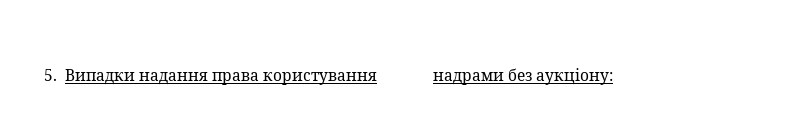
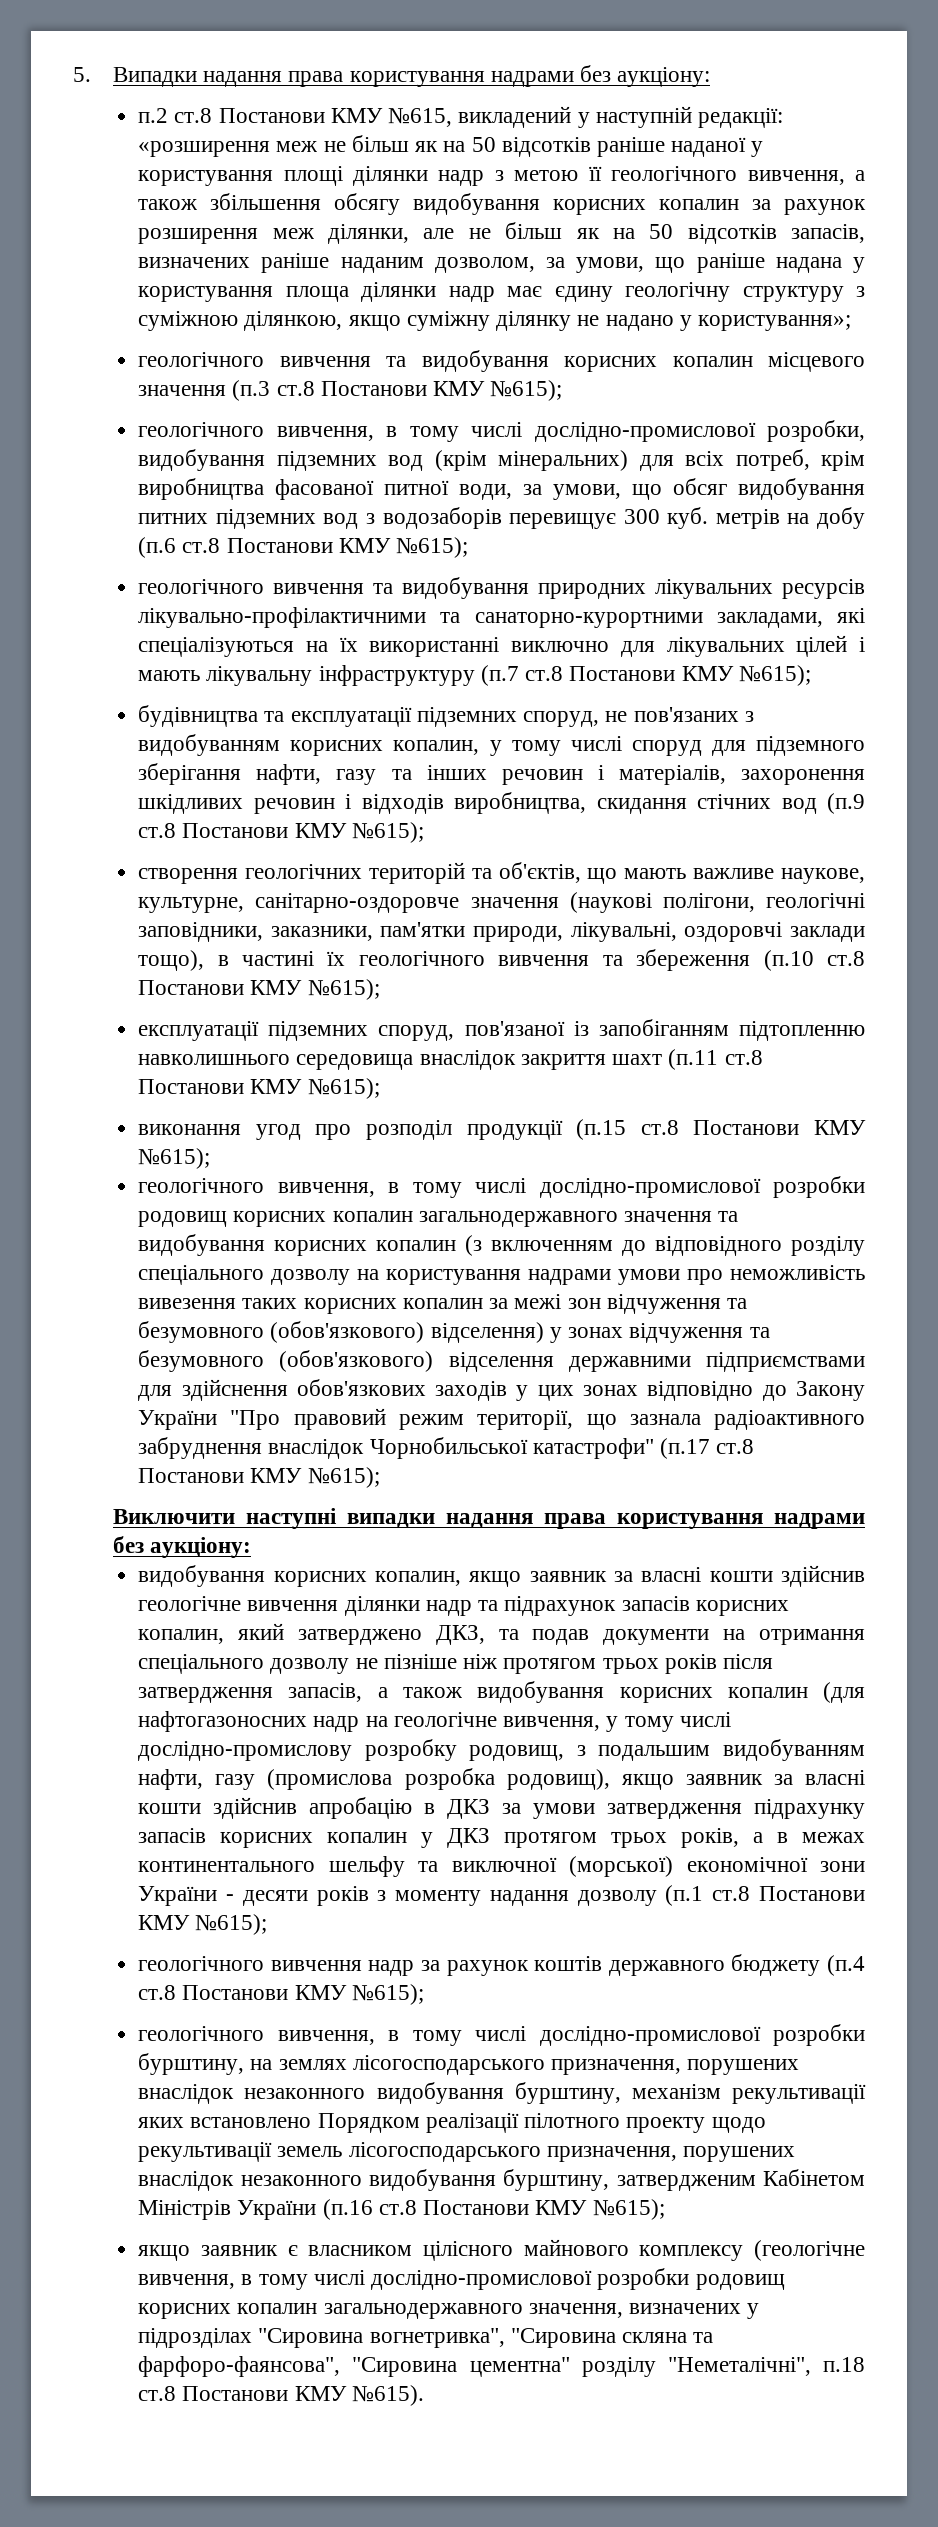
+ п.2 ст.8 Постанови КМУ №615, викладений у наступній редакції: «розширення меж не більш як на 50 відсотків раніше наданої у користування площі ділянки надр з метою її геологічного вивчення, а також збільшення обсягу видобування корисних копалин за рахунок розширення меж ділянки, але не більш як на 50 відсотків запасів, визначених раніше наданим дозволом, за умови, що раніше надана у користування площа ділянки надр має єдину геологічну структуру з суміжною ділянкою, якщо суміжну ділянку не надано у користування»;
+ геологічного вивчення та видобування корисних копалин місцевого значення (п.3 ст.8 Постанови КМУ №615);
+ геологічного вивчення, в тому числі дослідно-промислової розробки, видобування підземних вод (крім мінеральних) для всіх потреб, крім виробництва фасованої питної води, за умови, що обсяг видобування питних підземних вод з водозаборів перевищує 300 куб. метрів на добу (п.6 ст.8 Постанови КМУ №615);
+ геологічного вивчення та видобування природних лікувальних ресурсів лікувально-профілактичними та санаторно-курортними закладами, які спеціалізуються на їх використанні виключно для лікувальних цілей і мають лікувальну інфраструктуру (п.7 ст.8 Постанови КМУ №615);
+ будівництва та експлуатації підземних споруд, не пов'язаних з видобуванням корисних копалин, у тому числі споруд для підземного зберігання нафти, газу та інших речовин і матеріалів, захоронення шкідливих речовин і відходів виробництва, скидання стічних вод (п.9 ст.8 Постанови КМУ №615);
+ створення геологічних територій та об'єктів, що мають важливе наукове, культурне, санітарно-оздоровче значення (наукові полігони, геологічні заповідники, заказники, пам'ятки природи, лікувальні, оздоровчі заклади тощо), в частині їх геологічного вивчення та збереження (п.10 ст.8 Постанови КМУ №615);
+ експлуатації підземних споруд, пов'язаної із запобіганням підтопленню навколишнього середовища внаслідок закриття шахт (п.11 ст.8 Постанови КМУ №615);
+ виконання угод про розподіл продукції (п.15 ст.8 Постанови КМУ №615);
+ геологічного вивчення, в тому числі дослідно-промислової розробки родовищ корисних копалин загальнодержавного значення та видобування корисних копалин (з включенням до відповідного розділу спеціального дозволу на користування надрами умови про неможливість вивезення таких корисних копалин за межі зон відчуження та безумовного (обов'язкового) відселення) у зонах відчуження та безумовного (обов'язкового) відселення державними підприємствами для здійснення обов'язкових заходів у цих зонах відповідно до Закону України "Про правовий режим території, що зазнала радіоактивного забруднення внаслідок Чорнобильської катастрофи" (п.17 ст.8 Постанови КМУ №615);
+ Виключити наступні випадки надання права користування надрами без аукціону:
+ видобування корисних копалин, якщо заявник за власні кошти здійснив геологічне вивчення ділянки надр та підрахунок запасів корисних копалин, який затверджено ДКЗ, та подав документи на отримання спеціального дозволу не пізніше ніж протягом трьох років після затвердження запасів, а також видобування корисних копалин (для нафтогазоносних надр на геологічне вивчення, у тому числі дослідно-промислову розробку родовищ, з подальшим видобуванням нафти, газу (промислова розробка родовищ), якщо заявник за власні кошти здійснив апробацію в ДКЗ за умови затвердження підрахунку запасів корисних копалин у ДКЗ протягом трьох років, а в межах континентального шельфу та виключної (морської) економічної зони України - десяти років з моменту надання дозволу (п.1 ст.8 Постанови КМУ №615);
+ геологічного вивчення надр за рахунок коштів державного бюджету (п.4 ст.8 Постанови КМУ №615);
+ геологічного вивчення, в тому числі дослідно-промислової розробки бурштину, на землях лісогосподарського призначення, порушених внаслідок незаконного видобування бурштину, механізм рекультивації яких встановлено Порядком реалізації пілотного проекту щодо рекультивації земель лісогосподарського призначення, порушених внаслідок незаконного видобування бурштину, затвердженим Кабінетом Міністрів України (п.16 ст.8 Постанови КМУ №615);
+ якщо заявник є власником цілісного майнового комплексу (геологічне вивчення, в тому числі дослідно-промислової розробки родовищ корисних копалин загальнодержавного значення, визначених у підрозділах "Сировина вогнетривка", "Сировина скляна та фарфоро-фаянсова", "Сировина цементна" розділу "Неметалічні", п.18 ст.8 Постанови КМУ №615).

